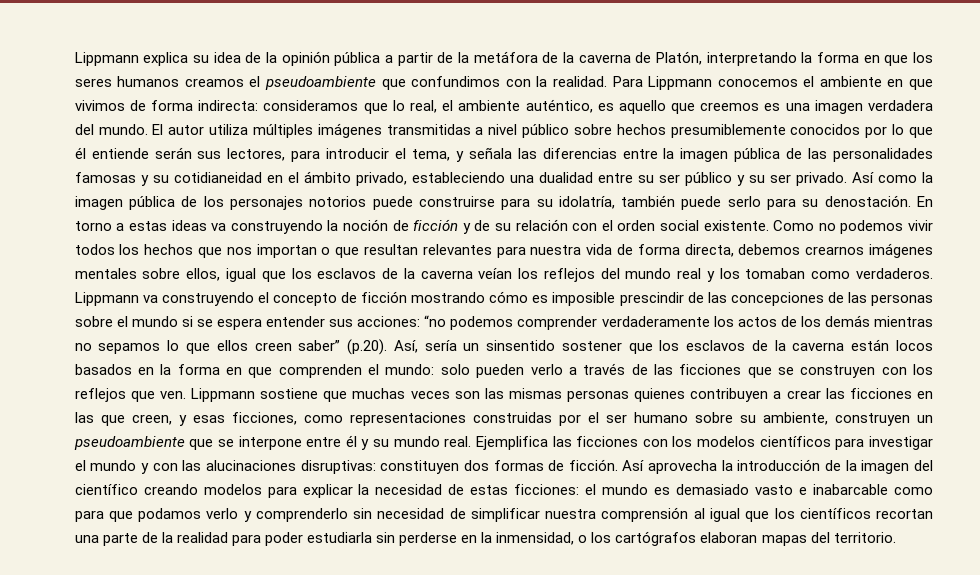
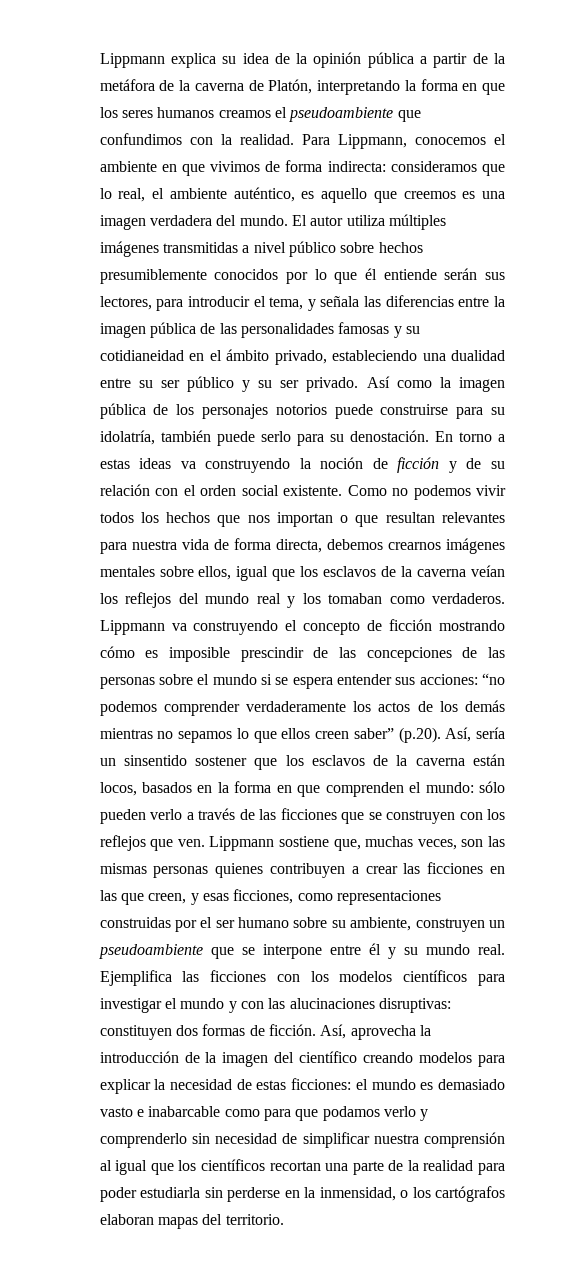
- Para Lippmann conocemos el ambiente en que vivimos de forma indirecta: consideramos que lo real, el ambiente auténtico, es aquello que creemos es una imagen verdadera del mundo.
+ Para Lippmann, conocemos el ambiente en que vivimos de forma indirecta: consideramos que lo real, el ambiente auténtico, es aquello que creemos es una imagen verdadera del mundo.
- “no podemos comprender verdaderamente los actos de los demás mientras no sepamos lo que ellos creen saber” (p.20). Así, sería un sinsentido sostener que los esclavos de la caverna están locos basados en la forma en que comprenden el mundo:
+ “no podemos comprender verdaderamente los actos de los demás mientras no sepamos lo que ellos creen saber” (p.20). Así, sería un sinsentido sostener que los esclavos de la caverna están locos, basados en la forma en que comprenden el mundo:
- solo pueden verlo a través de las ficciones que se construyen con los reflejos que ven.
+ sólo pueden verlo a través de las ficciones que se construyen con los reflejos que ven.
- Lippmann sostiene que muchas veces son las mismas personas quienes contribuyen a crear las ficciones en las que creen, y esas ficciones, como representaciones construidas por el ser humano sobre su ambiente, construyen un pseudoambiente que se interpone entre él y su mundo real.
+ Lippmann sostiene que, muchas veces, son las mismas personas quienes contribuyen a crear las ficciones en las que creen, y esas ficciones, como representaciones construidas por el ser humano sobre su ambiente, construyen un pseudoambiente que se interpone entre él y su mundo real.
- Así aprovecha la introducción de la imagen del científico creando modelos para explicar la necesidad de estas ficciones:
+ Así, aprovecha la introducción de la imagen del científico creando modelos para explicar la necesidad de estas ficciones:

